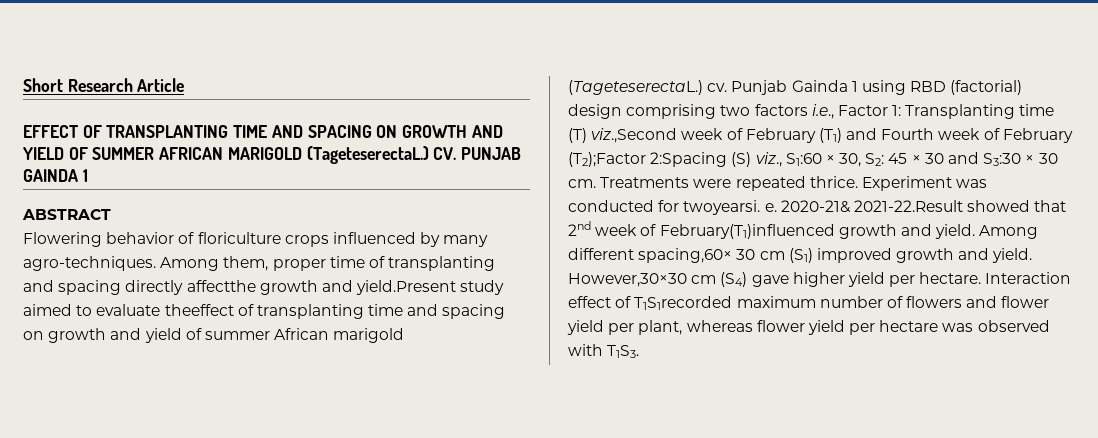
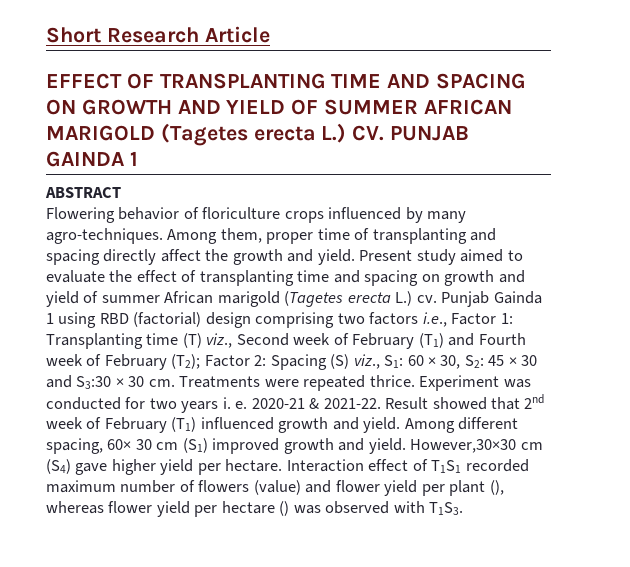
- EFFECT OF TRANSPLANTING TIME AND SPACING ON GROWTH AND YIELD OF SUMMER AFRICAN MARIGOLD (TageteserectaL.) CV. PUNJAB GAINDA 1
+ EFFECT OF TRANSPLANTING TIME AND SPACING ON GROWTH AND YIELD OF SUMMER AFRICAN MARIGOLD (Tagetes erecta L.) CV. PUNJAB GAINDA 1
- Among them, proper time of transplanting and spacing directly affectthe growth and yield.Present study aimed to evaluate theeffect of transplanting time and spacing on growth and yield of summer African marigold (TageteserectaL.) cv.
+ Among them, proper time of transplanting and spacing directly affect the growth and yield. Present study aimed to evaluate the effect of transplanting time and spacing on growth and yield of summer African marigold (Tagetes erecta L.) cv.
- Punjab Gainda 1 using RBD (factorial) design comprising two factors i.e., Factor 1: Transplanting time (T) viz.,Second week of February (T1) and Fourth week of February (T2);Factor 2:Spacing (S) viz., S1:60 × 30, S2: 45 × 30 and S3:30 × 30 cm.
+ Punjab Gainda 1 using RBD (factorial) design comprising two factors i.e., Factor 1: Transplanting time (T) viz., Second week of February (T1) and Fourth week of February (T2); Factor 2: Spacing (S) viz., S1: 60 × 30, S2: 45 × 30 and S3:30 × 30 cm.
- Experiment was conducted for twoyearsi. e. 2020-21& 2021-22.Result showed that 2nd week of February(T1)influenced growth and yield.
+ Experiment was conducted for two years i. e. 2020-21 & 2021-22. Result showed that 2nd week of February (T1) influenced growth and yield.
- Among different spacing,60× 30 cm (S1) improved growth and yield.
+ Among different spacing, 60× 30 cm (S1) improved growth and yield.
- Interaction effect of T1S1recorded maximum number of flowers and flower yield per plant, whereas flower yield per hectare was observed with T1S3.
+ Interaction effect of T1S1 recorded maximum number of flowers (value) and flower yield per plant (), whereas flower yield per hectare () was observed with T1S3.

